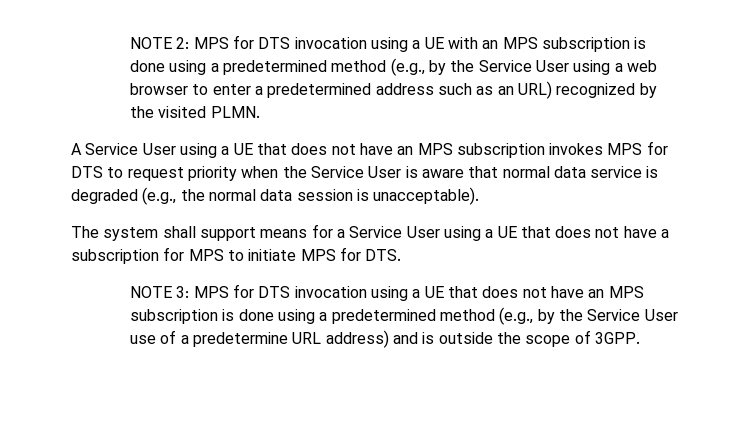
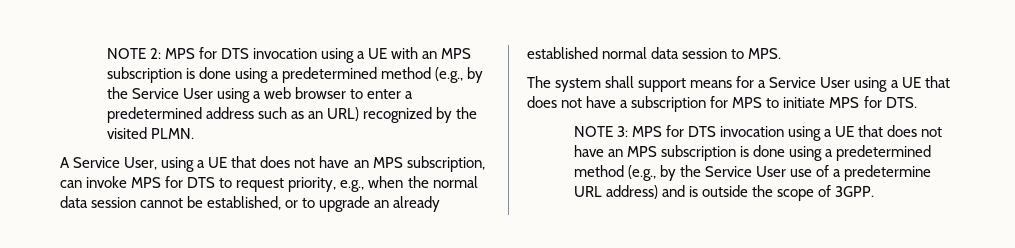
- A Service User using a UE that does not have an MPS subscription invokes MPS for DTS to request priority when the Service User is aware that normal data service is degraded (e.g., the normal data session is unacceptable).
+ A Service User, using a UE that does not have an MPS subscription, can invoke MPS for DTS to request priority, e.g., when the normal data session cannot be established, or to upgrade an already established normal data session to MPS.

